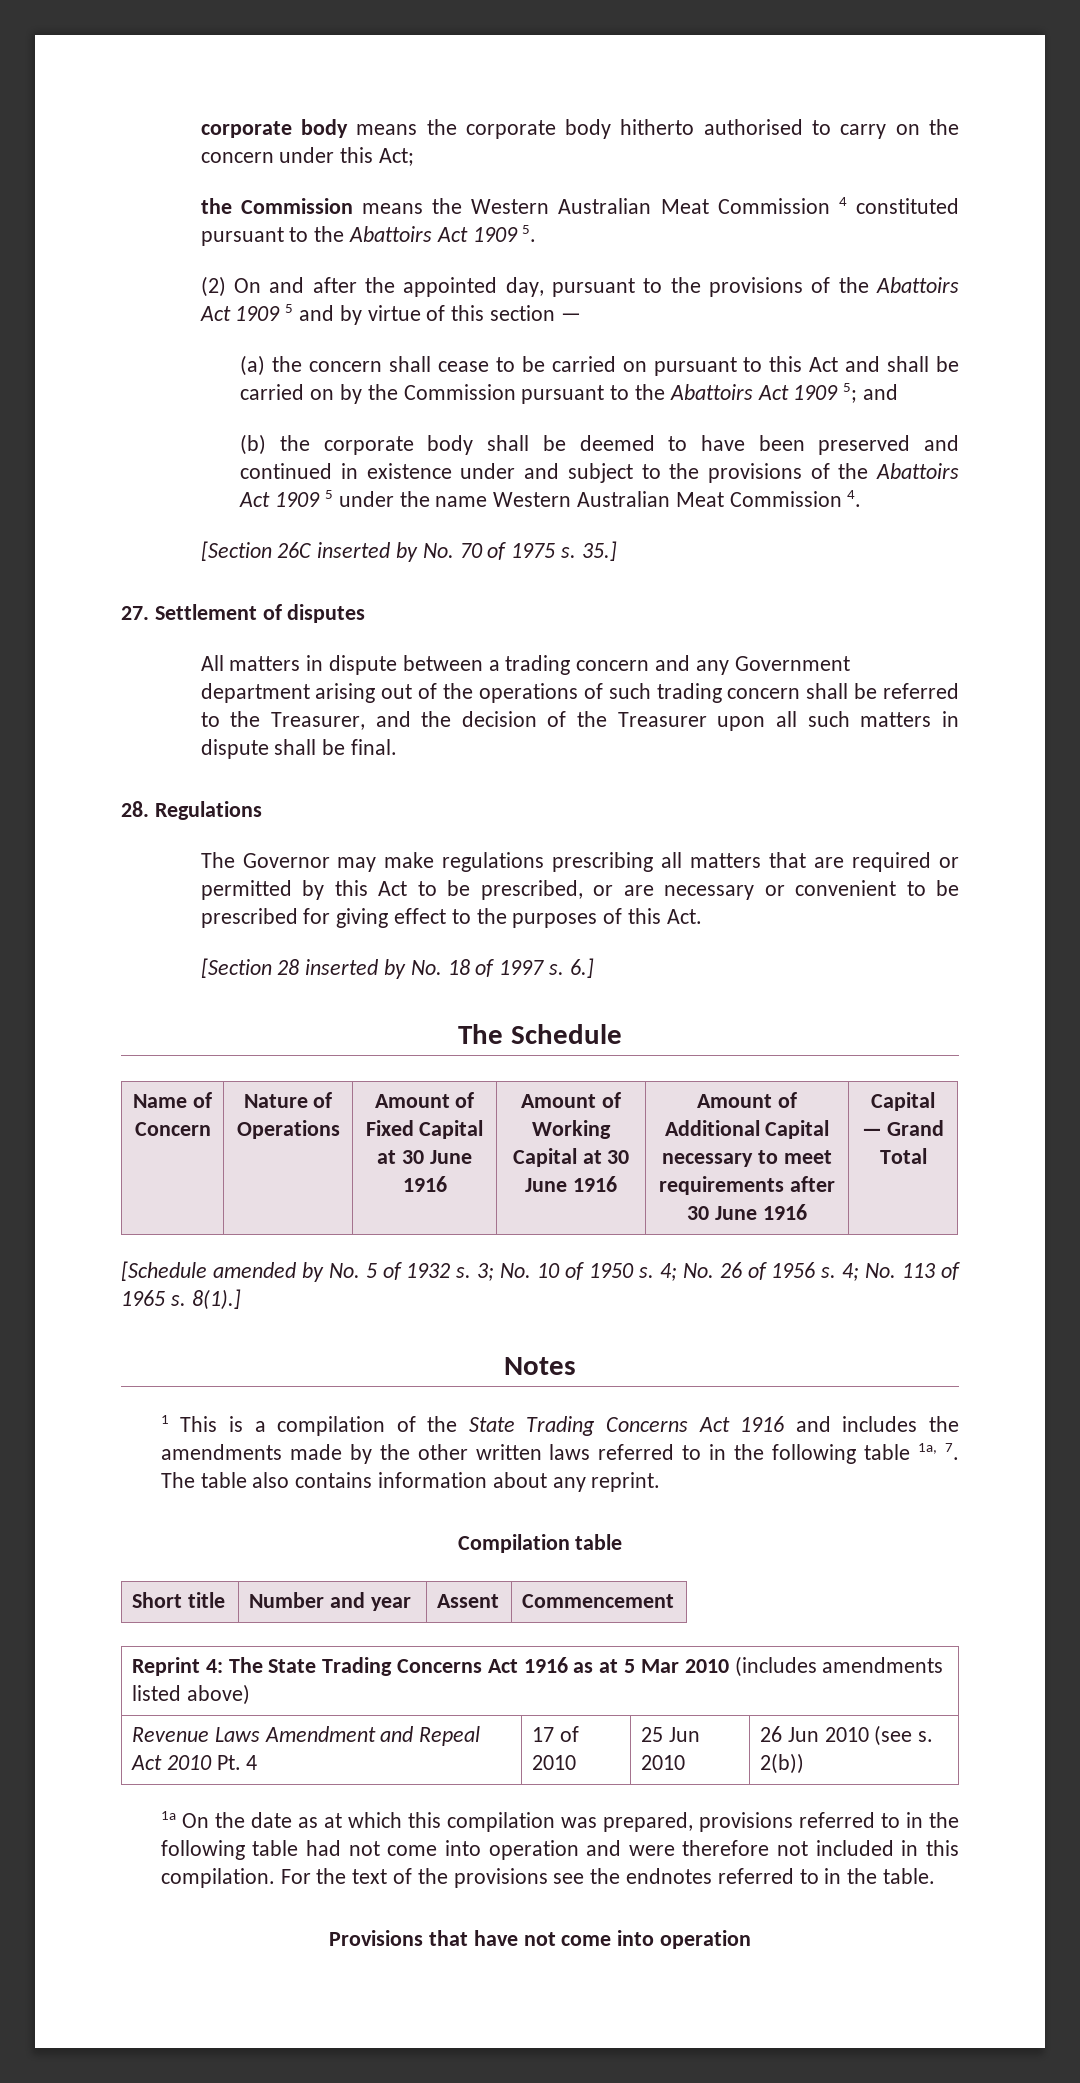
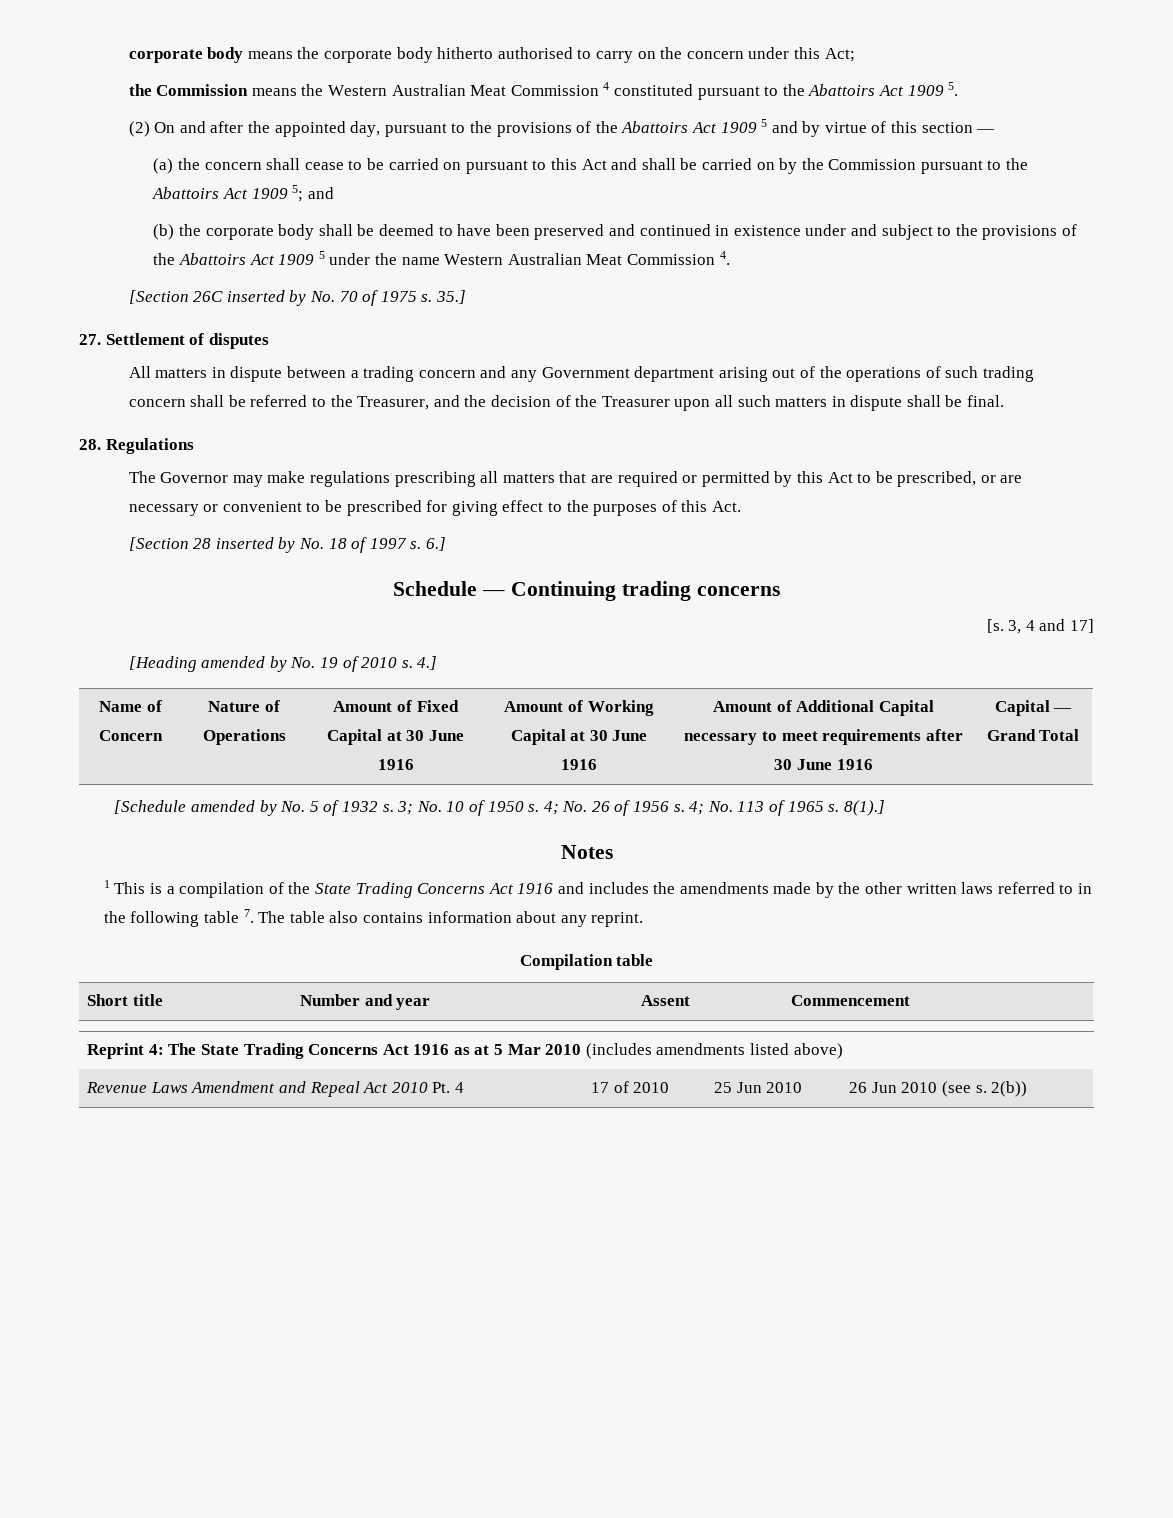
- The Schedule
+ Schedule — Continuing trading concerns
+ [s. 3, 4 and 17]
+ [Heading amended by No. 19 of 2010 s. 4.]
- 1 This is a compilation of the State Trading Concerns Act 1916 and includes the amendments made by the other written laws referred to in the following table 1a, 7. The table also contains information about any reprint.
+ 1 This is a compilation of the State Trading Concerns Act 1916 and includes the amendments made by the other written laws referred to in the following table 7. The table also contains information about any reprint.
- 1a On the date as at which this compilation was prepared, provisions referred to in the following table had not come into operation and were therefore not included in this compilation. For the text of the provisions see the endnotes referred to in the table.
- Provisions that have not come into operation

